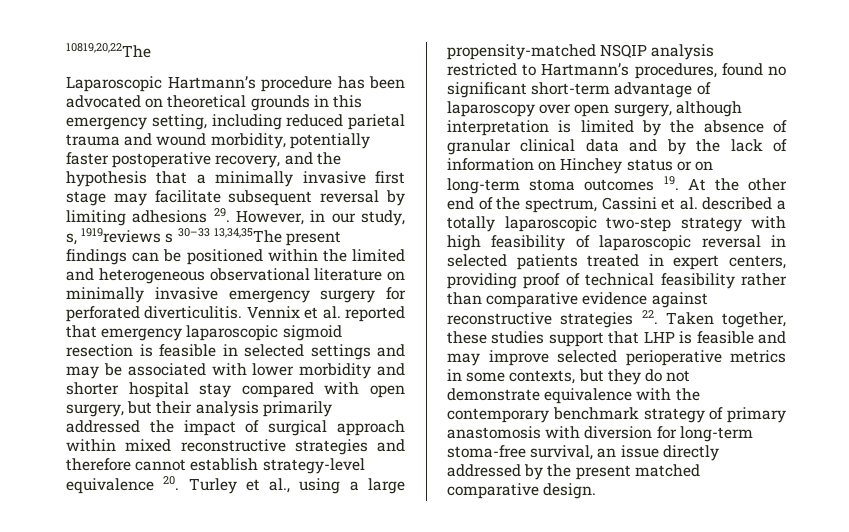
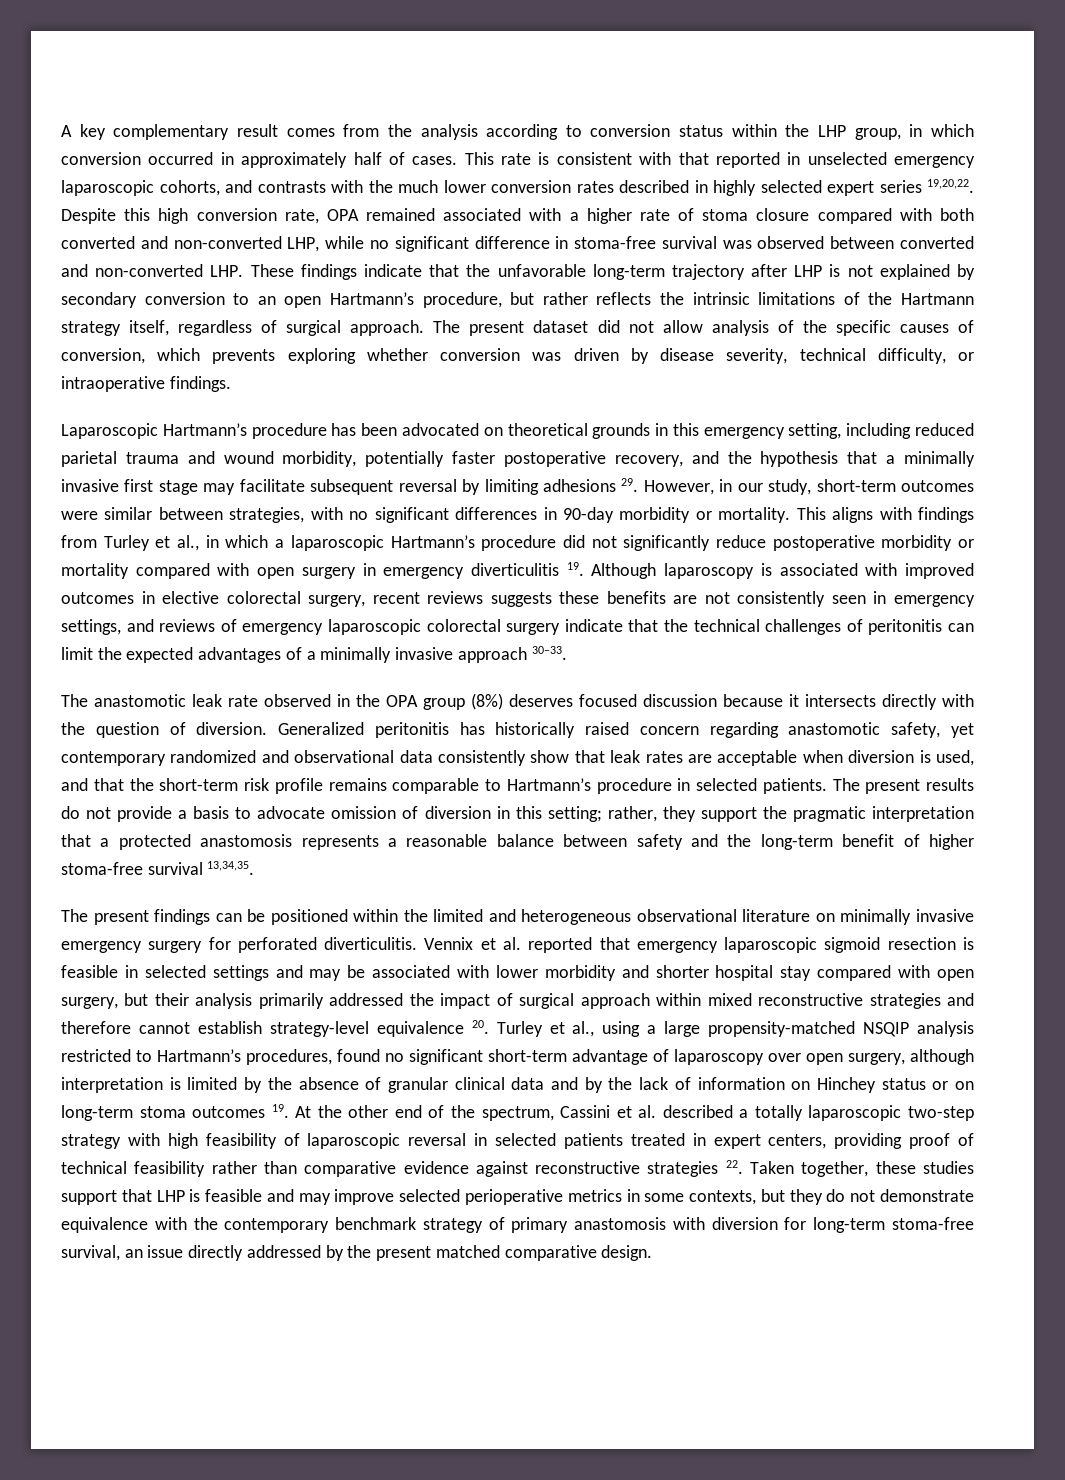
- 10819,20,22The
+ A key complementary result comes from the analysis according to conversion status within the LHP group, in which conversion occurred in approximately half of cases. This rate is consistent with that reported in unselected emergency laparoscopic cohorts, and contrasts with the much lower conversion rates described in highly selected expert series 19,20,22. Despite this high conversion rate, OPA remained associated with a higher rate of stoma closure compared with both converted and non-converted LHP, while no significant difference in stoma-free survival was observed between converted and non-converted LHP. These findings indicate that the unfavorable long-term trajectory after LHP is not explained by secondary conversion to an open Hartmann’s procedure, but rather reflects the intrinsic limitations of the Hartmann strategy itself, regardless of surgical approach. The present dataset did not allow analysis of the specific causes of conversion, which prevents exploring whether conversion was driven by disease severity, technical difficulty, or intraoperative findings.
- Laparoscopic Hartmann’s procedure has been advocated on theoretical grounds in this emergency setting, including reduced parietal trauma and wound morbidity, potentially faster postoperative recovery, and the hypothesis that a minimally invasive first stage may facilitate subsequent reversal by limiting adhesions 29. However, in our study, s, 1919reviews s 30–33 13,34,35The present findings can be positioned within the limited and heterogeneous observational literature on minimally invasive emergency surgery for perforated diverticulitis.
+ Laparoscopic Hartmann’s procedure has been advocated on theoretical grounds in this emergency setting, including reduced parietal trauma and wound morbidity, potentially faster postoperative recovery, and the hypothesis that a minimally invasive first stage may facilitate subsequent reversal by limiting adhesions 29. However, in our study, short-term outcomes were similar between strategies, with no significant differences in 90-day morbidity or mortality. This aligns with findings from Turley et al., in which a laparoscopic Hartmann’s procedure did not significantly reduce postoperative morbidity or mortality compared with open surgery in emergency diverticulitis 19. Although laparoscopy is associated with improved outcomes in elective colorectal surgery, recent reviews suggests these benefits are not consistently seen in emergency settings, and reviews of emergency laparoscopic colorectal surgery indicate that the technical challenges of peritonitis can limit the expected advantages of a minimally invasive approach 30–33.
+ The anastomotic leak rate observed in the OPA group (8%) deserves focused discussion because it intersects directly with the question of diversion. Generalized peritonitis has historically raised concern regarding anastomotic safety, yet contemporary randomized and observational data consistently show that leak rates are acceptable when diversion is used, and that the short-term risk profile remains comparable to Hartmann’s procedure in selected patients. The present results do not provide a basis to advocate omission of diversion in this setting; rather, they support the pragmatic interpretation that a protected anastomosis represents a reasonable balance between safety and the long-term benefit of higher stoma-free survival 13,34,35.
+ The present findings can be positioned within the limited and heterogeneous observational literature on minimally invasive emergency surgery for perforated diverticulitis.

